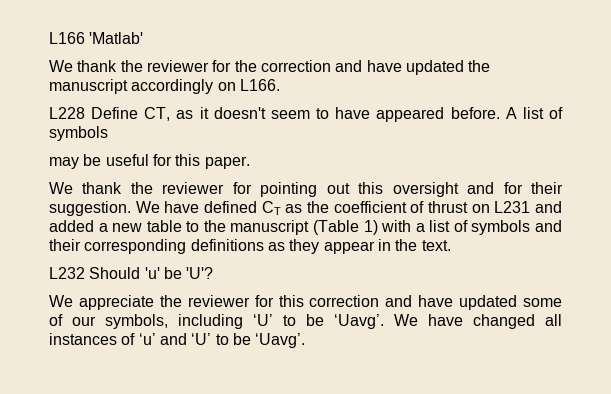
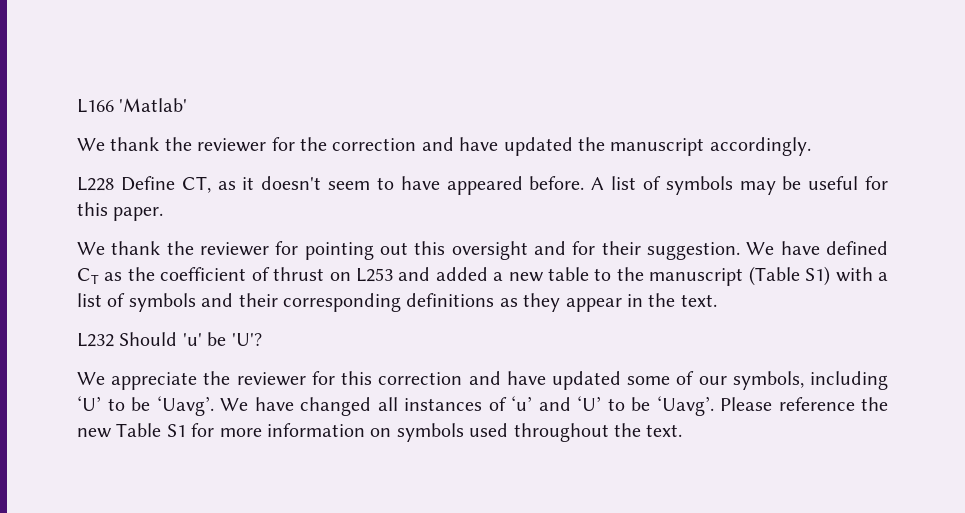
- We thank the reviewer for the correction and have updated the manuscript accordingly on L166.
+ We thank the reviewer for the correction and have updated the manuscript accordingly.
- A list of symbols
- may be useful for this paper.
+ A list of symbols may be useful for this paper.
- We have defined CT as the coefficient of thrust on L231 and added a new table to the manuscript (Table 1) with a list of symbols and their corresponding definitions as they appear in the text.
+ We have defined CT as the coefficient of thrust on L253 and added a new table to the manuscript (Table S1) with a list of symbols and their corresponding definitions as they appear in the text.
+ Please reference the new Table S1 for more information on symbols used throughout the text.

